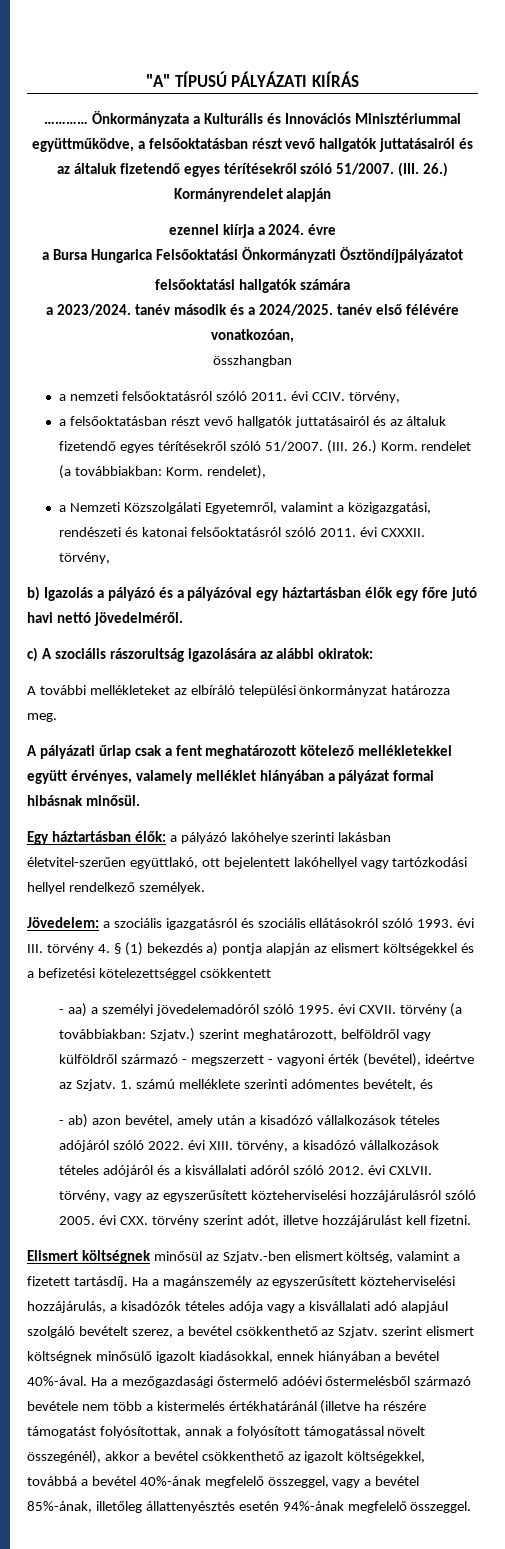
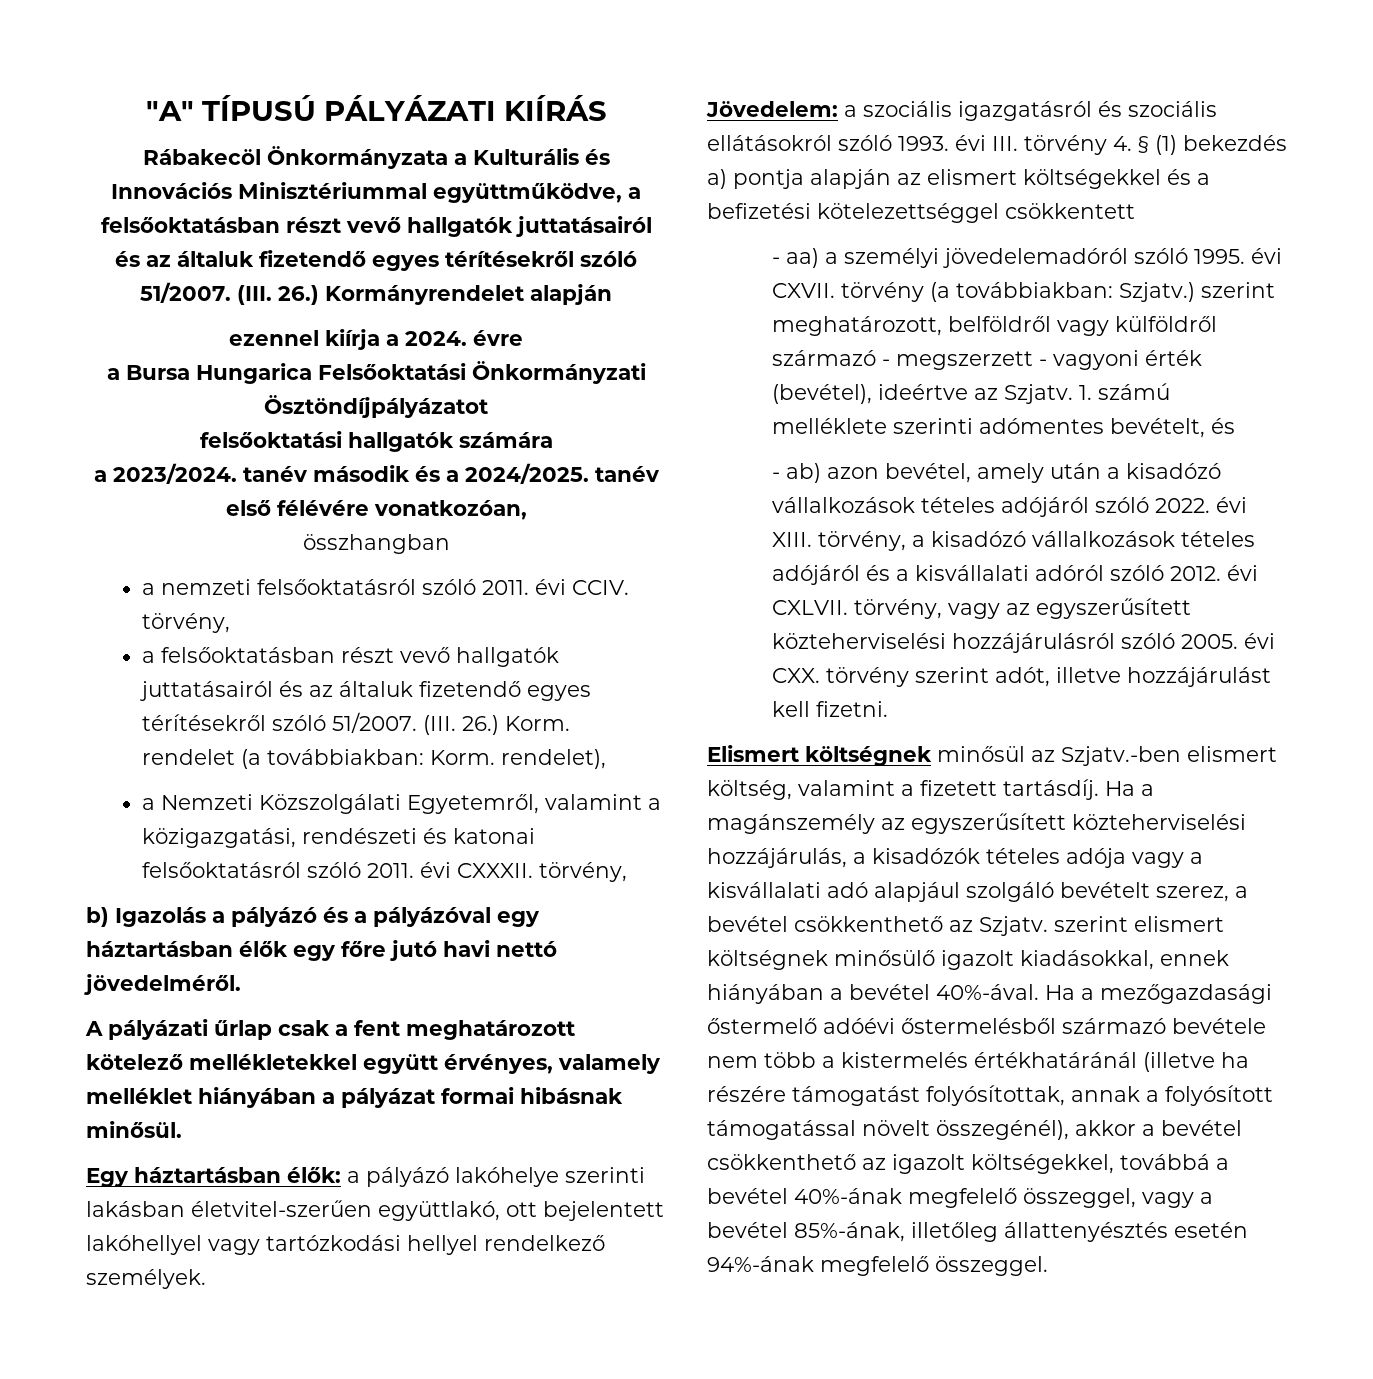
- ………… Önkormányzata a Kulturális és Innovációs Minisztériummal együttműködve, a felsőoktatásban részt vevő hallgatók juttatásairól és az általuk fizetendő egyes térítésekről szóló 51/2007.
+ Rábakecöl Önkormányzata a Kulturális és Innovációs Minisztériummal együttműködve, a felsőoktatásban részt vevő hallgatók juttatásairól és az általuk fizetendő egyes térítésekről szóló 51/2007.
- c) A szociális rászorultság igazolására az alábbi okiratok:
- A további mellékleteket az elbíráló települési önkormányzat határozza meg.

